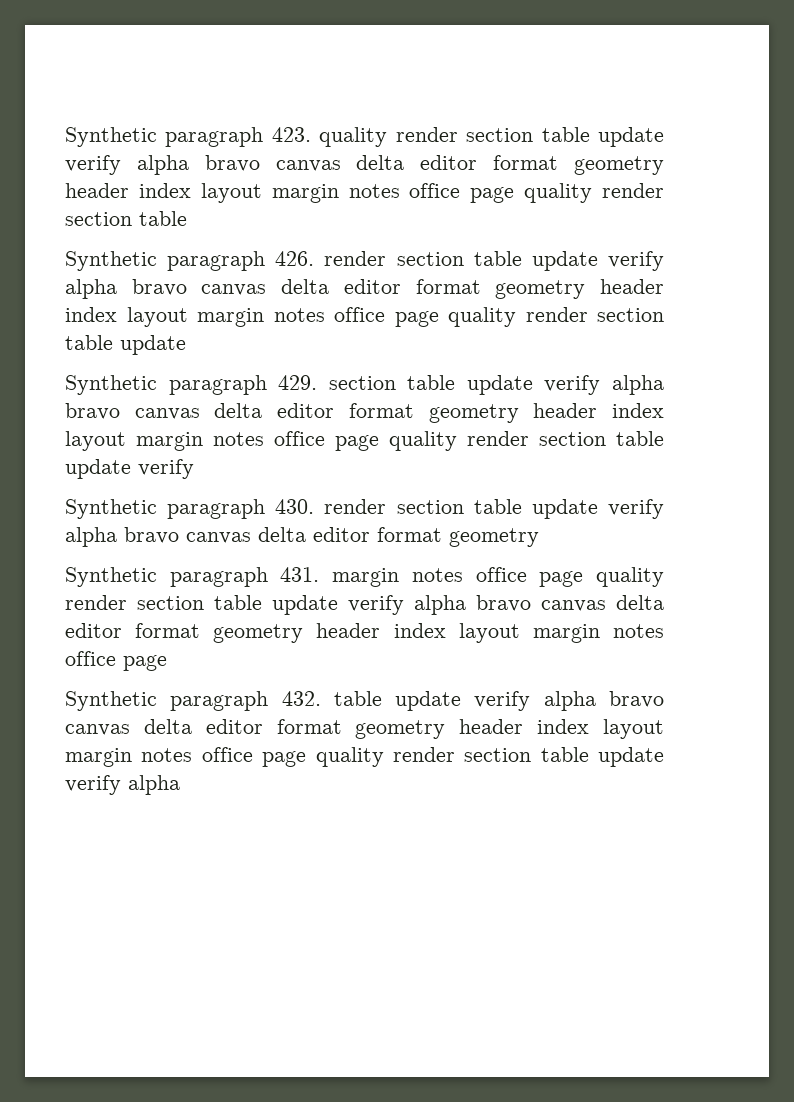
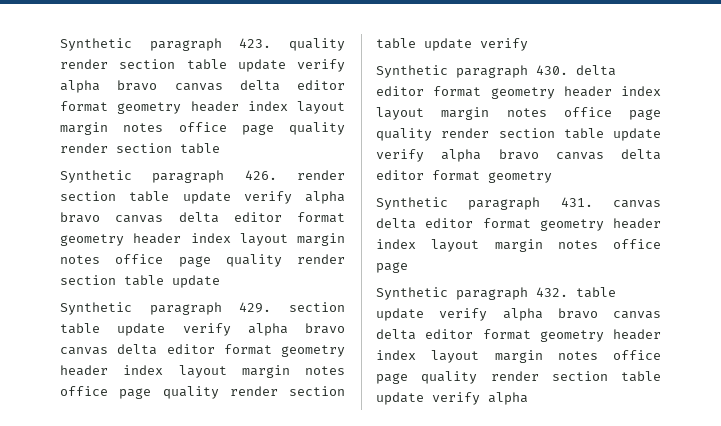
- Synthetic paragraph 430. render section table update verify alpha bravo canvas delta editor format geometry
+ Synthetic paragraph 430. delta editor format geometry header index layout margin notes office page quality render section table update verify alpha bravo canvas delta editor format geometry
- Synthetic paragraph 431. margin notes office page quality render section table update verify alpha bravo canvas delta editor format geometry header index layout margin notes office page
+ Synthetic paragraph 431. canvas delta editor format geometry header index layout margin notes office page

